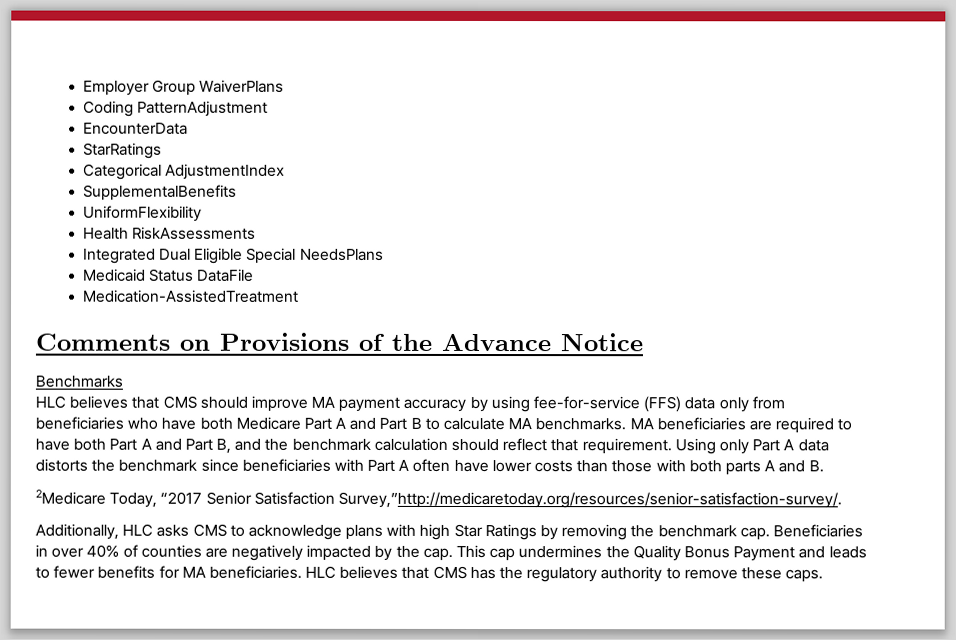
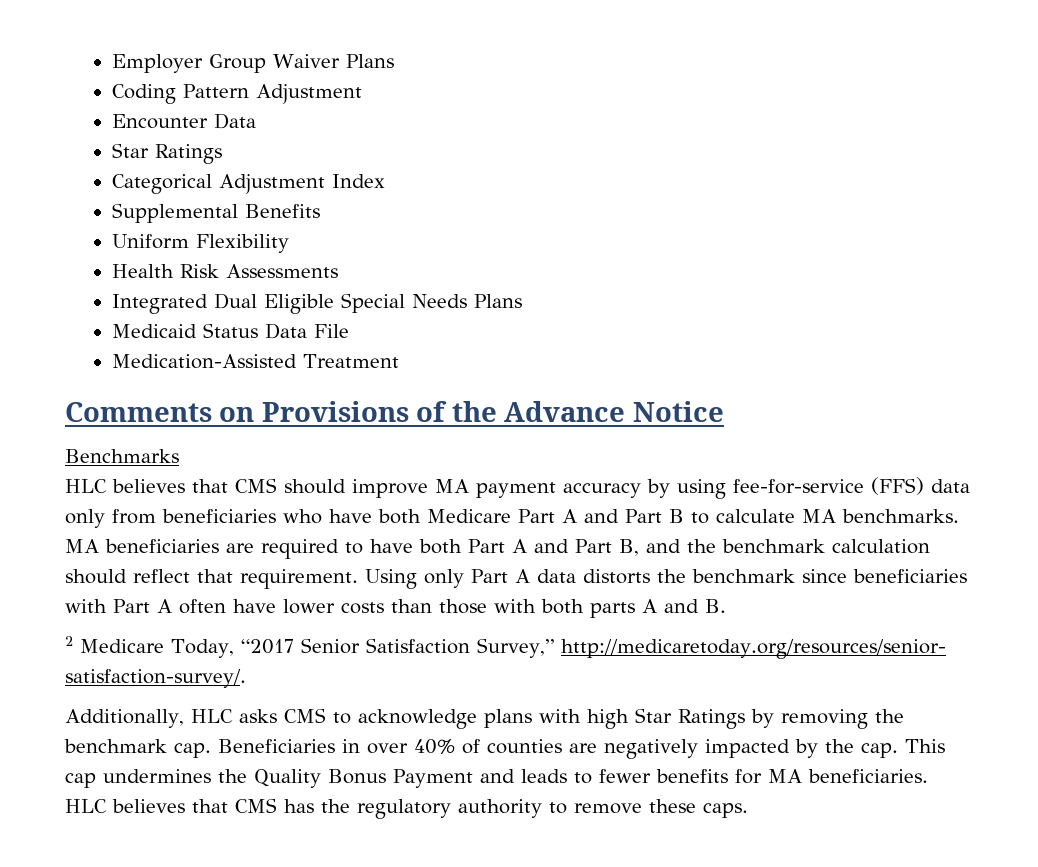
- Employer Group WaiverPlans
+ Employer Group Waiver Plans
- Coding PatternAdjustment
- EncounterData
- StarRatings
- Categorical AdjustmentIndex
- SupplementalBenefits
- UniformFlexibility
+ Coding Pattern Adjustment
+ Encounter Data
+ Star Ratings
+ Categorical Adjustment Index
+ Supplemental Benefits
+ Uniform Flexibility
- Health RiskAssessments
+ Health Risk Assessments
- Integrated Dual Eligible Special NeedsPlans
+ Integrated Dual Eligible Special Needs Plans
- Medicaid Status DataFile
- Medication-AssistedTreatment
+ Medicaid Status Data File
+ Medication-Assisted Treatment
- 2Medicare Today, “2017 Senior Satisfaction Survey,”http://medicaretoday.org/resources/senior-satisfaction-survey/.
+ 2 Medicare Today, “2017 Senior Satisfaction Survey,” http://medicaretoday.org/resources/senior- satisfaction-survey/.

